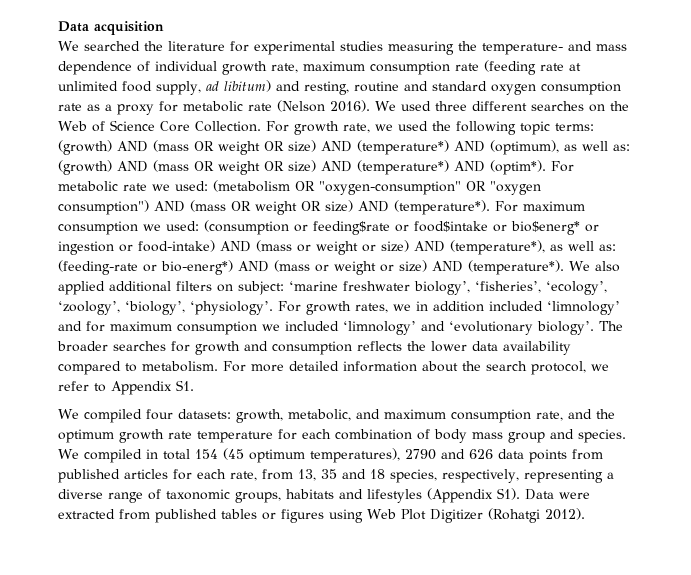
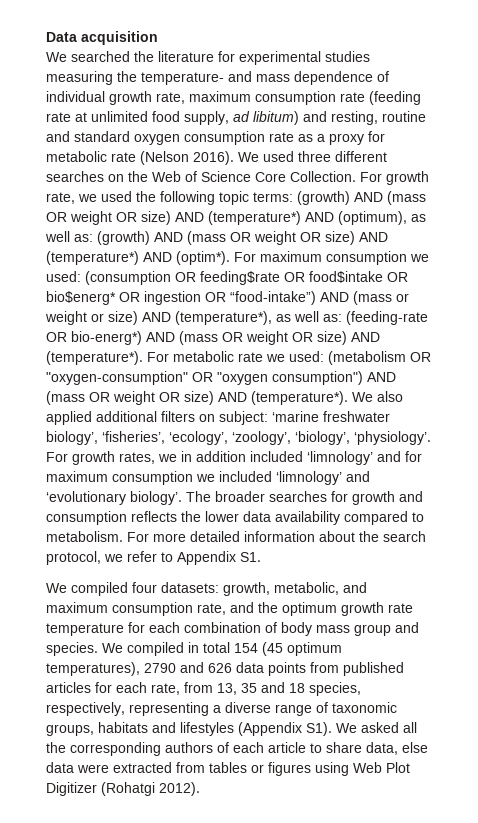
- For metabolic rate we used: (metabolism OR "oxygen-consumption" OR "oxygen consumption") AND (mass OR weight OR size) AND (temperature*).
+ For maximum consumption we used: (consumption OR feeding$rate OR food$intake OR bio$energ* OR ingestion OR “food-intake”) AND (mass or weight or size) AND (temperature*), as well as: (feeding-rate OR bio-energ*) AND (mass OR weight OR size) AND (temperature*). For metabolic rate we used: (metabolism OR "oxygen-consumption" OR "oxygen consumption") AND (mass OR weight OR size) AND (temperature*).
- For maximum consumption we used: (consumption or feeding$rate or food$intake or bio$energ* or ingestion or food-intake) AND (mass or weight or size) AND (temperature*), as well as: (feeding-rate or bio-energ*) AND (mass or weight or size) AND (temperature*).
- We compiled in total 154 (45 optimum temperatures), 2790 and 626 data points from published articles for each rate, from 13, 35 and 18 species, respectively, representing a diverse range of taxonomic groups, habitats and lifestyles (Appendix S1). Data were extracted from published tables or figures using Web Plot Digitizer (Rohatgi 2012).
+ We compiled in total 154 (45 optimum temperatures), 2790 and 626 data points from published articles for each rate, from 13, 35 and 18 species, respectively, representing a diverse range of taxonomic groups, habitats and lifestyles (Appendix S1). We asked all the corresponding authors of each article to share data, else data were extracted from tables or figures using Web Plot Digitizer (Rohatgi 2012).

